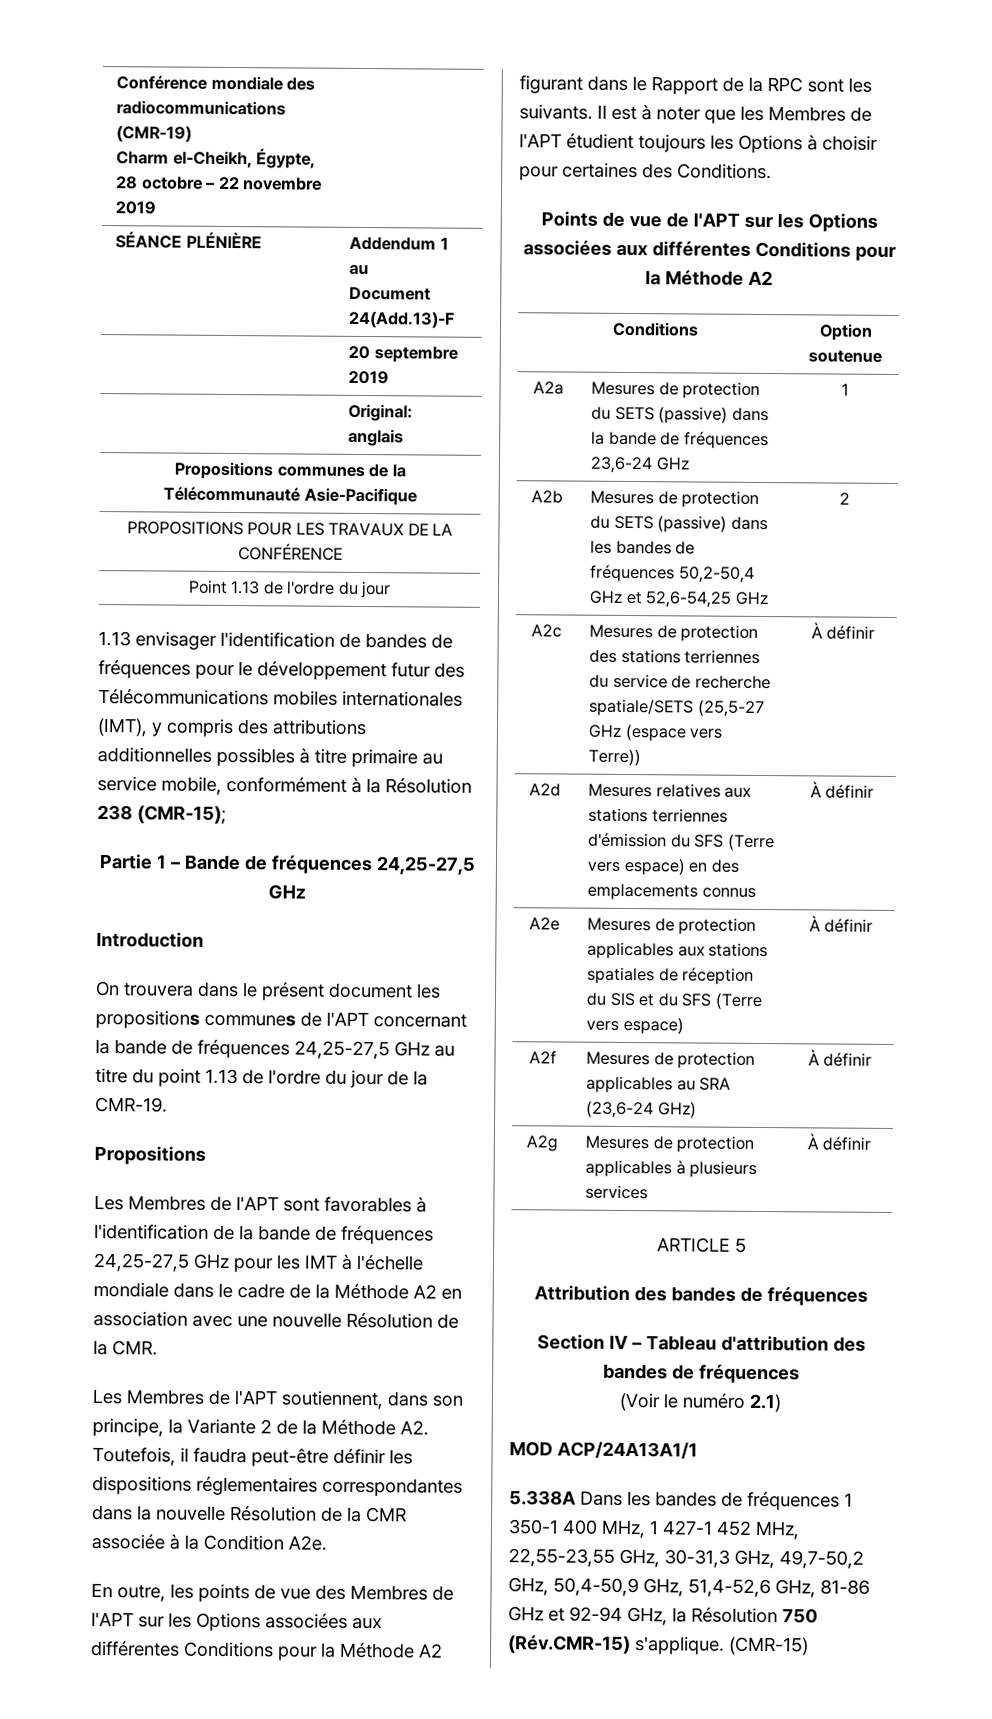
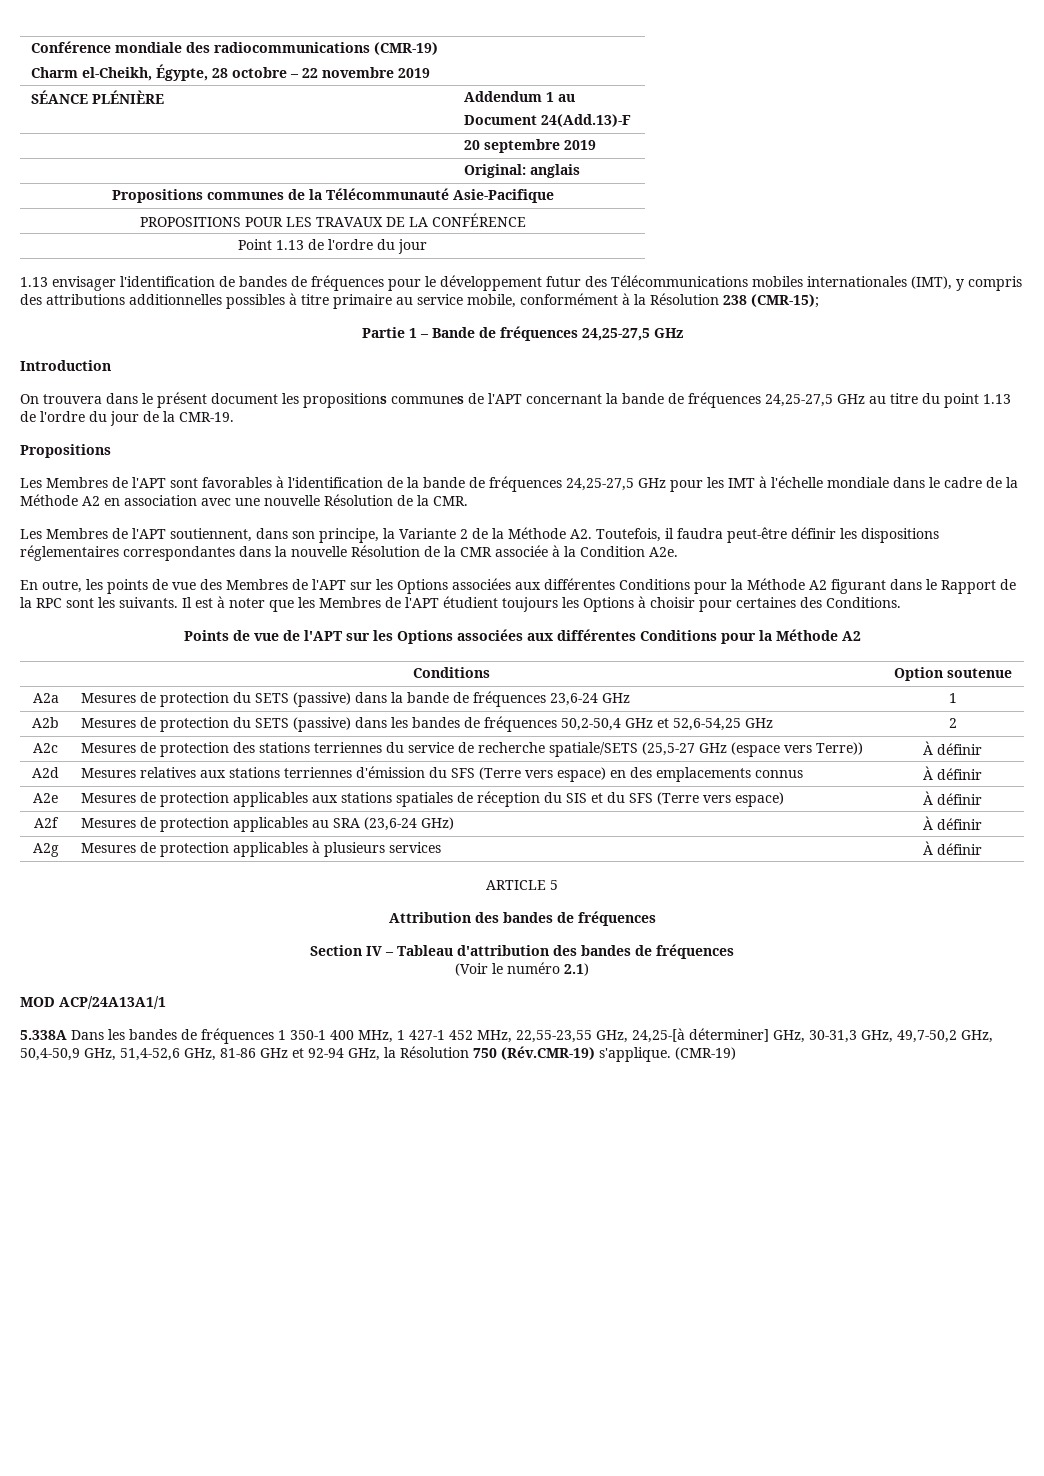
- 5.338A Dans les bandes de fréquences 1 350-1 400 MHz, 1 427-1 452 MHz, 22,55-23,55 GHz, 30-31,3 GHz, 49,7-50,2 GHz, 50,4-50,9 GHz, 51,4-52,6 GHz, 81-86 GHz et 92-94 GHz, la Résolution 750 (Rév.CMR-15) s'applique. (CMR-15)
+ 5.338A Dans les bandes de fréquences 1 350-1 400 MHz, 1 427-1 452 MHz, 22,55-23,55 GHz, 24,25-[à déterminer] GHz, 30-31,3 GHz, 49,7-50,2 GHz, 50,4-50,9 GHz, 51,4-52,6 GHz, 81-86 GHz et 92-94 GHz, la Résolution 750 (Rév.CMR-19) s'applique. (CMR-19)

